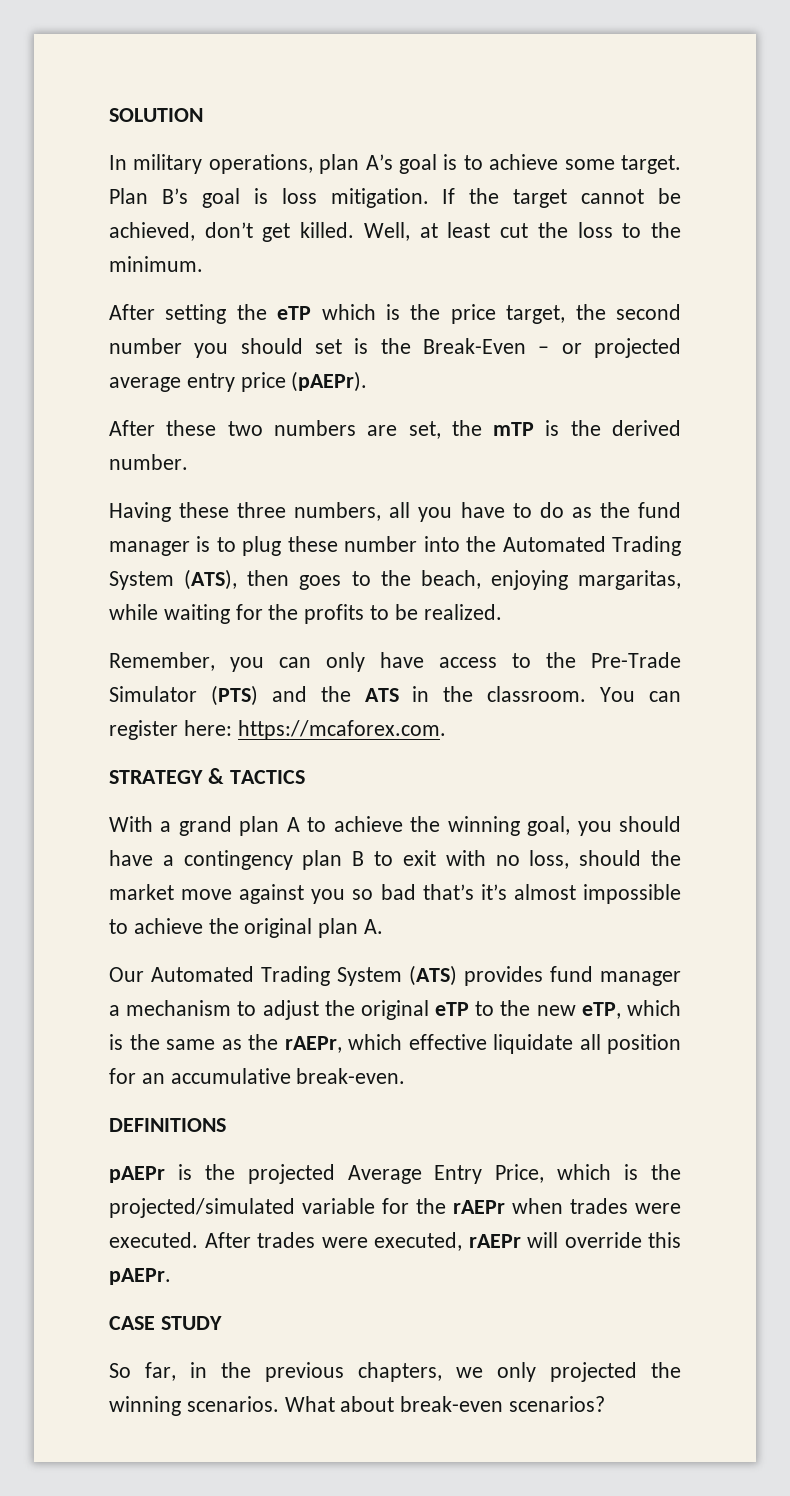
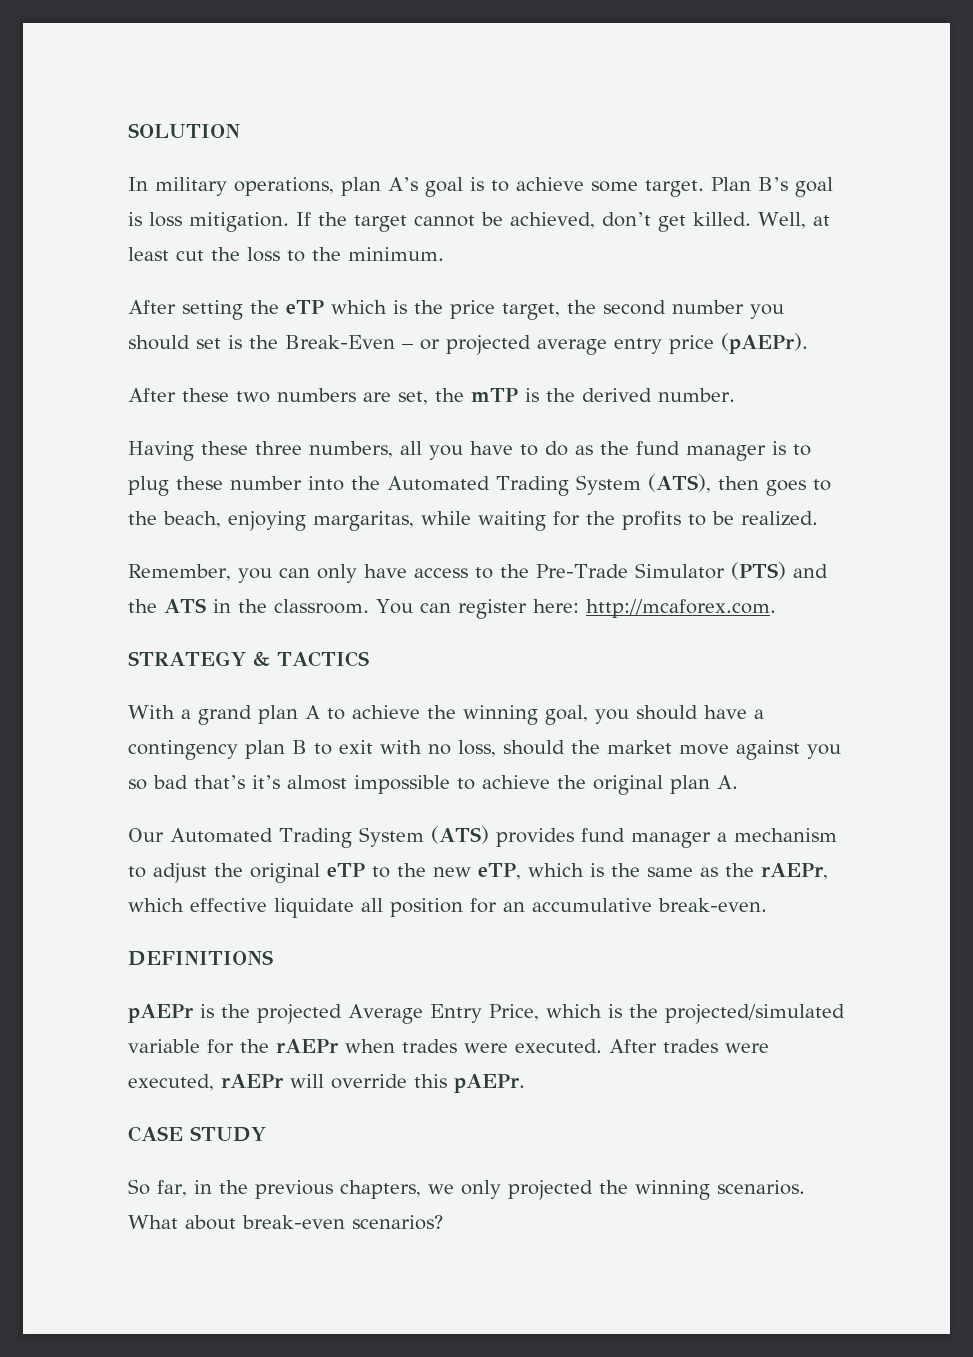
- You can register here: https://mcaforex.com.
+ You can register here: http://mcaforex.com.

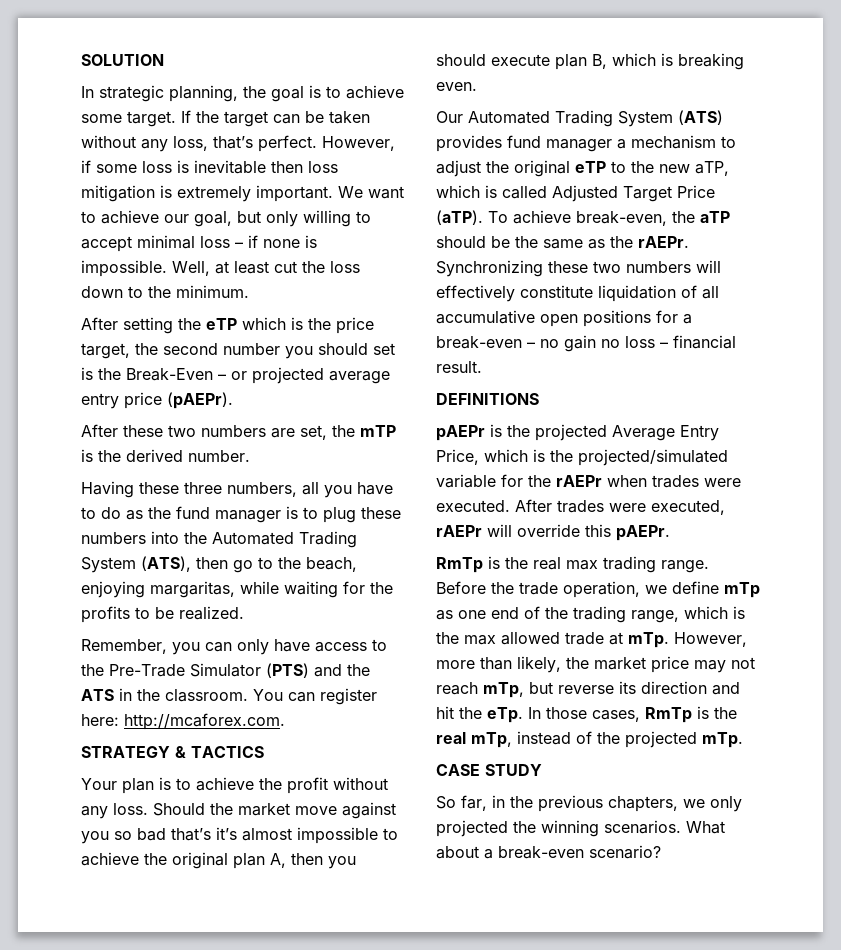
- In military operations, plan A’s goal is to achieve some target.
+ In strategic planning, the goal is to achieve some target.
- Plan B’s goal is loss mitigation. If the target cannot be achieved, don’t get killed.
+ If the target can be taken without any loss, that’s perfect. However, if some loss is inevitable then loss mitigation is extremely important. We want to achieve our goal, but only willing to accept minimal loss – if none is impossible.
- Well, at least cut the loss to the minimum.
+ Well, at least cut the loss down to the minimum.
- Having these three numbers, all you have to do as the fund manager is to plug these number into the Automated Trading System (ATS), then goes to the beach, enjoying margaritas, while waiting for the profits to be realized.
+ Having these three numbers, all you have to do as the fund manager is to plug these numbers into the Automated Trading System (ATS), then go to the beach, enjoying margaritas, while waiting for the profits to be realized.
- With a grand plan A to achieve the winning goal, you should have a contingency plan B to exit with no loss, should the market move against you so bad that’s it’s almost impossible to achieve the original plan A.
+ Your plan is to achieve the profit without any loss. Should the market move against you so bad that’s it’s almost impossible to achieve the original plan A, then you should execute plan B, which is breaking even.
- Our Automated Trading System (ATS) provides fund manager a mechanism to adjust the original eTP to the new eTP, which is the same as the rAEPr, which effective liquidate all position for an accumulative break-even.
+ Our Automated Trading System (ATS) provides fund manager a mechanism to adjust the original eTP to the new aTP, which is called Adjusted Target Price (aTP). To achieve break-even, the aTP should be the same as the rAEPr. Synchronizing these two numbers will effectively constitute liquidation of all accumulative open positions for a break-even – no gain no loss – financial result.
+ RmTp is the real max trading range. Before the trade operation, we define mTp as one end of the trading range, which is the max allowed trade at mTp. However, more than likely, the market price may not reach mTp, but reverse its direction and hit the eTp. In those cases, RmTp is the real mTp, instead of the projected mTp.
- What about break-even scenarios?
+ What about a break-even scenario?

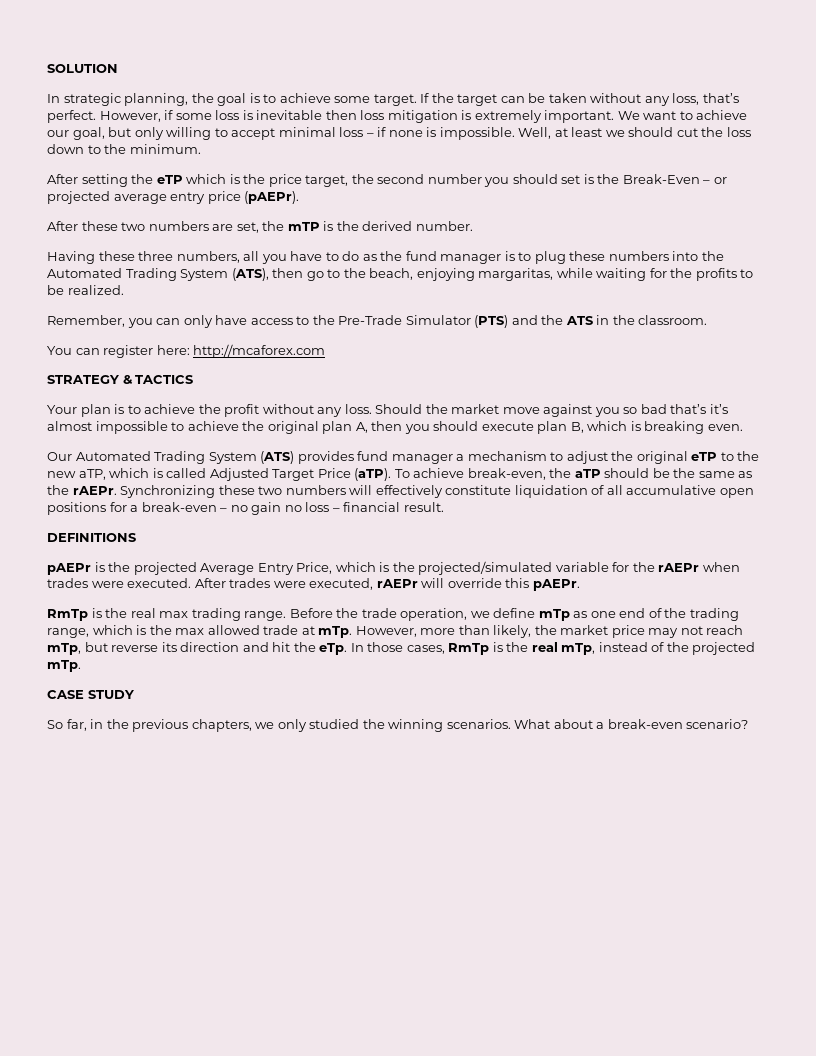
- Well, at least cut the loss down to the minimum.
+ Well, at least we should cut the loss down to the minimum.
- Remember, you can only have access to the Pre-Trade Simulator (PTS) and the ATS in the classroom. You can register here: http://mcaforex.com.
+ Remember, you can only have access to the Pre-Trade Simulator (PTS) and the ATS in the classroom.
+ You can register here: http://mcaforex.com
- So far, in the previous chapters, we only projected the winning scenarios.
+ So far, in the previous chapters, we only studied the winning scenarios.

